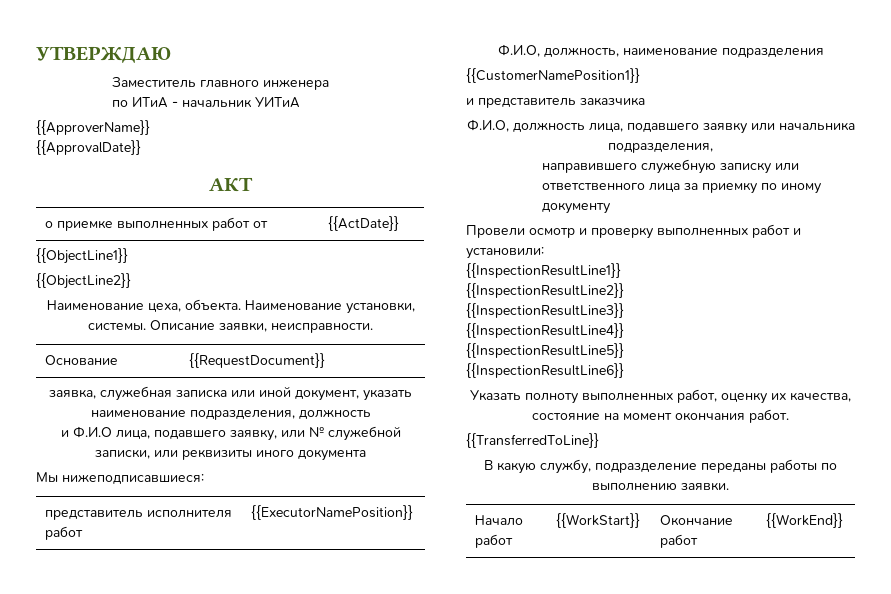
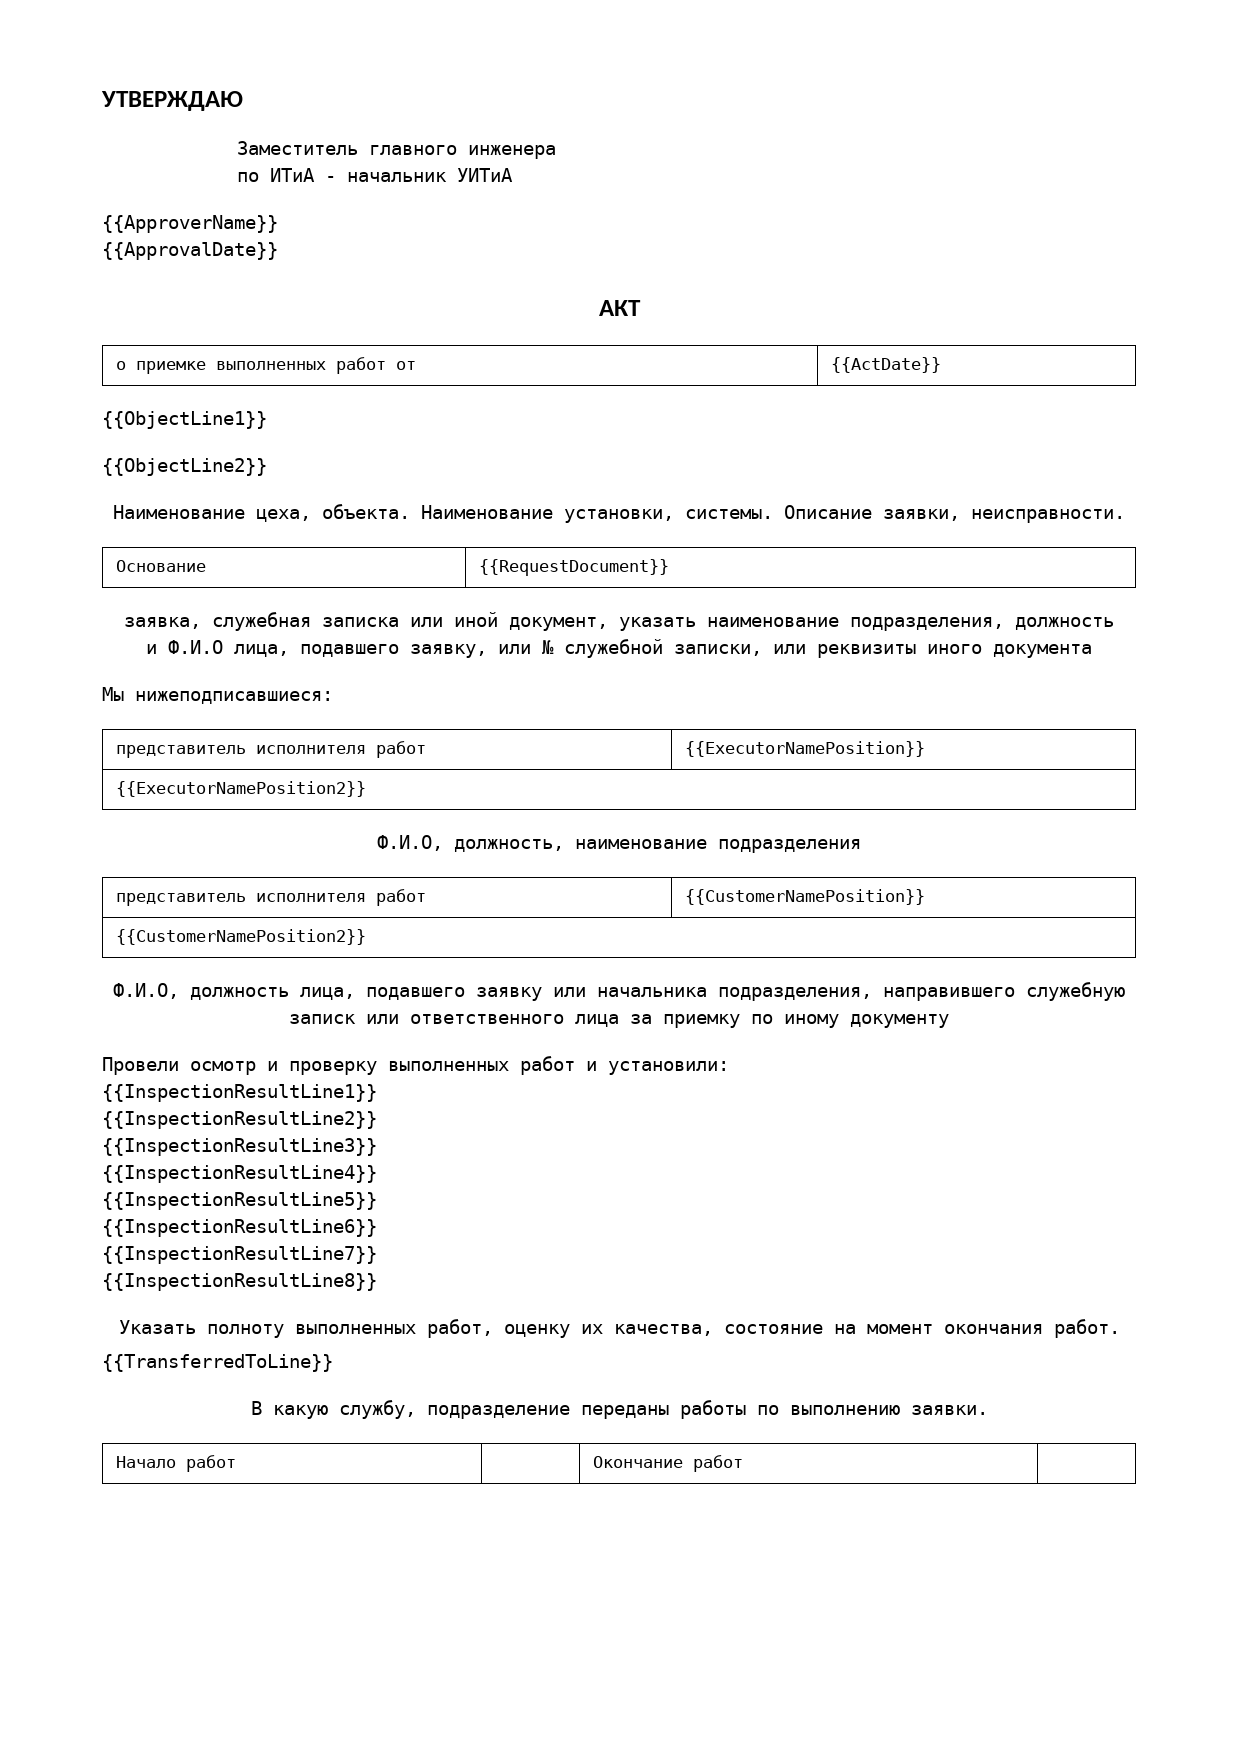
+ {{ExecutorNamePosition2}}
- {{CustomerNamePosition1}}
- и представитель заказчика
+ представитель исполнителя работ | {{CustomerNamePosition}}
+ {{CustomerNamePosition2}}
- Ф.И.О, должность лица, подавшего заявку или начальника подразделения,
- направившего служебную записку или ответственного лица за приемку по иному документу
+ Ф.И.О, должность лица, подавшего заявку или начальника подразделения, направившего служебную записк или ответственного лица за приемку по иному документу
+ {{InspectionResultLine7}}
+ {{InspectionResultLine8}}
- Начало работ | {{WorkStart}} | Окончание работ | {{WorkEnd}}
+ Начало работ | | Окончание работ |

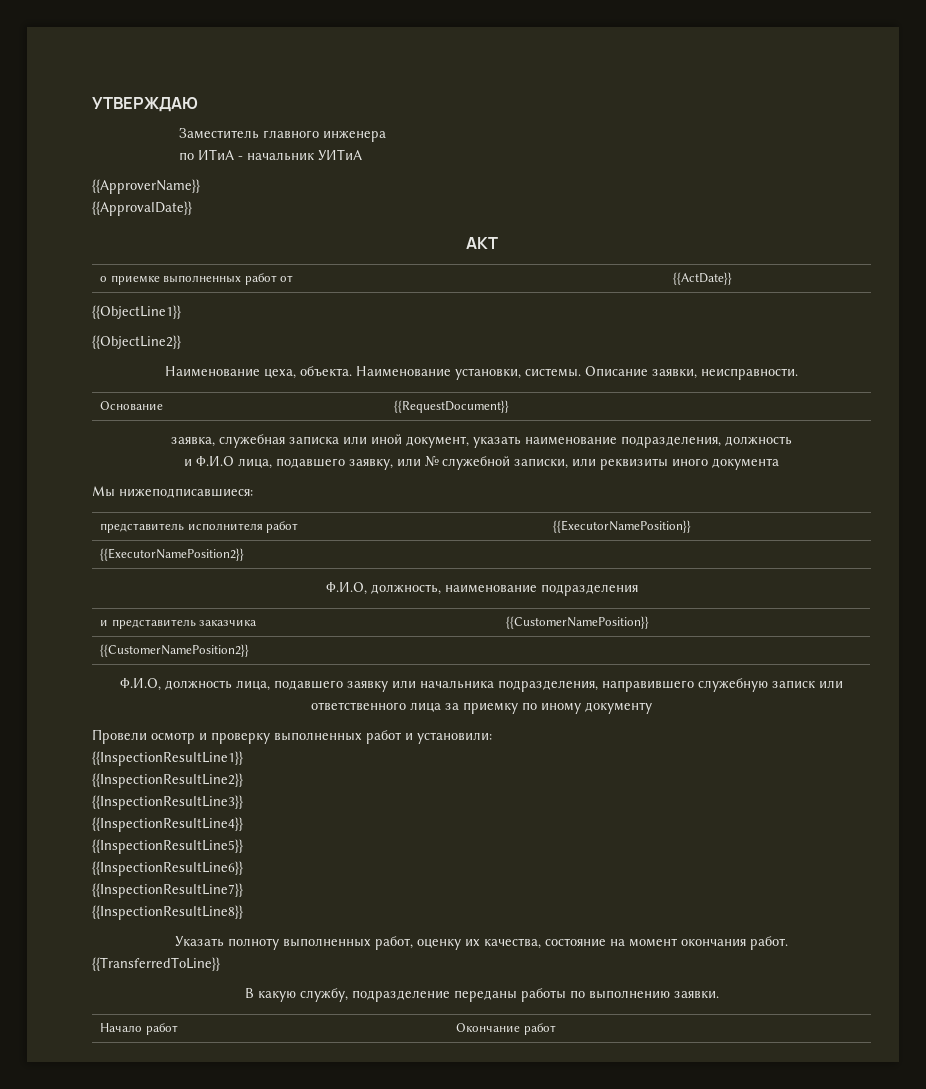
- представитель исполнителя работ | {{CustomerNamePosition}}
+ и представитель заказчика | {{CustomerNamePosition}}

